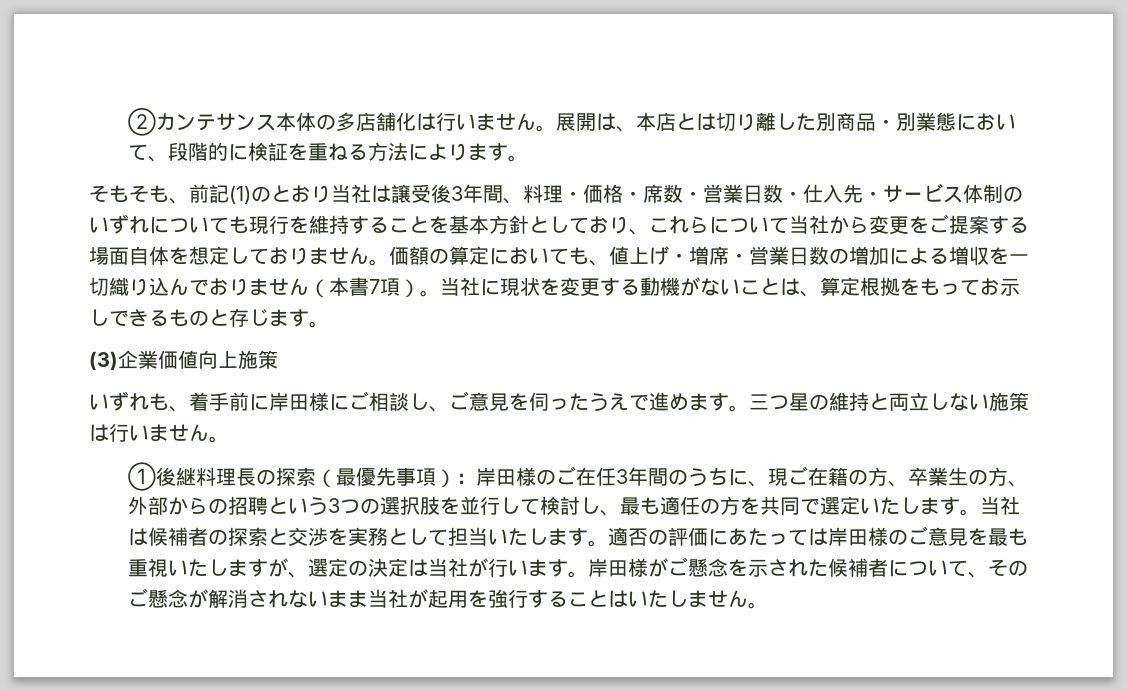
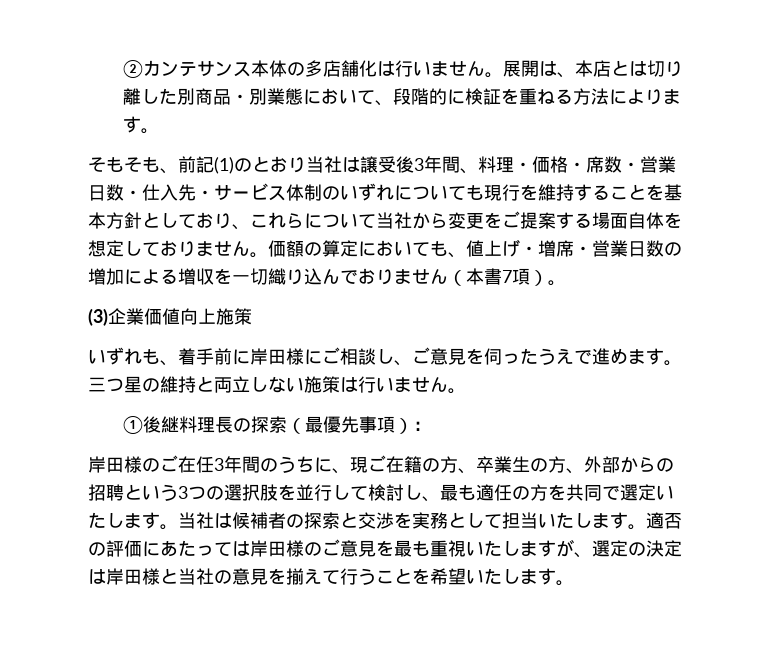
- 当社に現状を変更する動機がないことは、算定根拠をもってお示しできるものと存じます。
- ①後継料理長の探索（最優先事項）：岸田様のご在任3年間のうちに、現ご在籍の方、卒業生の方、外部からの招聘という3つの選択肢を並行して検討し、最も適任の方を共同で選定いたします。
+ ①後継料理長の探索（最優先事項）：
+ 岸田様のご在任3年間のうちに、現ご在籍の方、卒業生の方、外部からの招聘という3つの選択肢を並行して検討し、最も適任の方を共同で選定いたします。
- 適否の評価にあたっては岸田様のご意見を最も重視いたしますが、選定の決定は当社が行います。岸田様がご懸念を示された候補者について、そのご懸念が解消されないまま当社が起用を強行することはいたしません。
+ 適否の評価にあたっては岸田様のご意見を最も重視いたしますが、選定の決定は岸田様と当社の意見を揃えて行うことを希望いたします。

